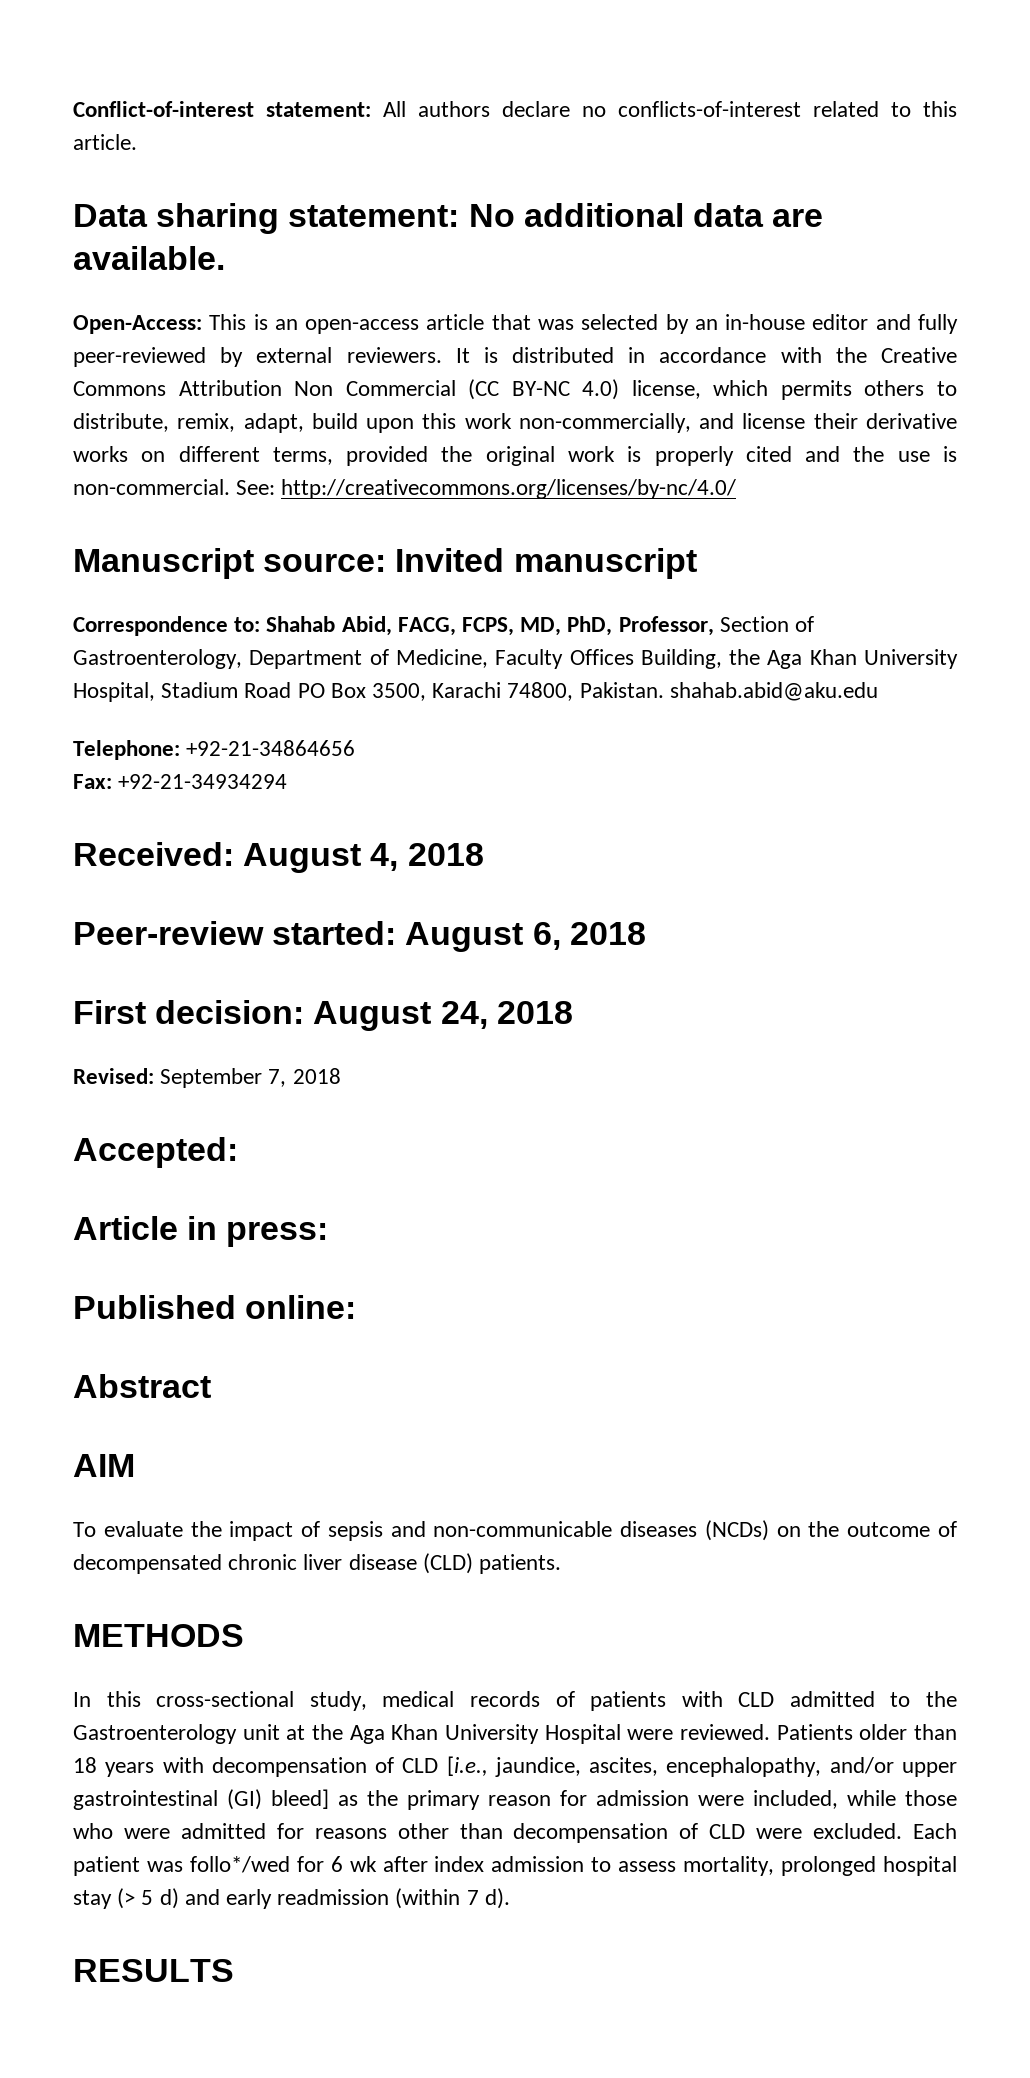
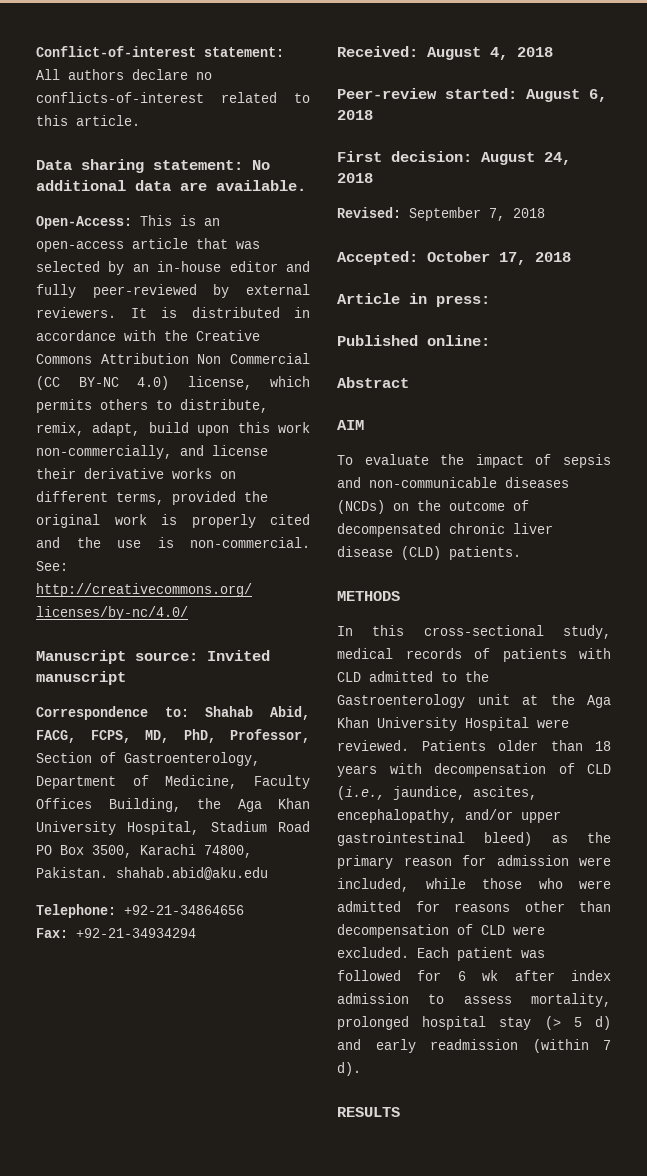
- Accepted:
+ Accepted: October 17, 2018
- Patients older than 18 years with decompensation of CLD [i.e., jaundice, ascites, encephalopathy, and/or upper gastrointestinal (GI) bleed] as the primary reason for admission were included, while those who were admitted for reasons other than decompensation of CLD were excluded.
+ Patients older than 18 years with decompensation of CLD (i.e., jaundice, ascites, encephalopathy, and/or upper gastrointestinal bleed) as the primary reason for admission were included, while those who were admitted for reasons other than decompensation of CLD were excluded.
- Each patient was follo*/wed for 6 wk after index admission to assess mortality, prolonged hospital stay (> 5 d) and early readmission (within 7 d).
+ Each patient was followed for 6 wk after index admission to assess mortality, prolonged hospital stay (> 5 d) and early readmission (within 7 d).

